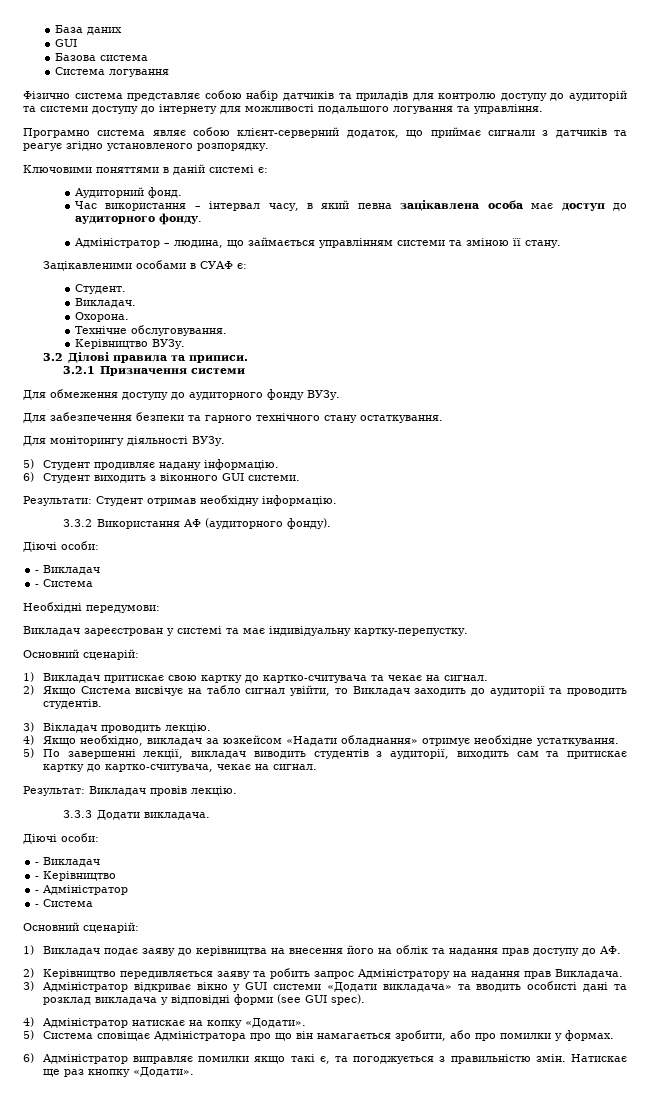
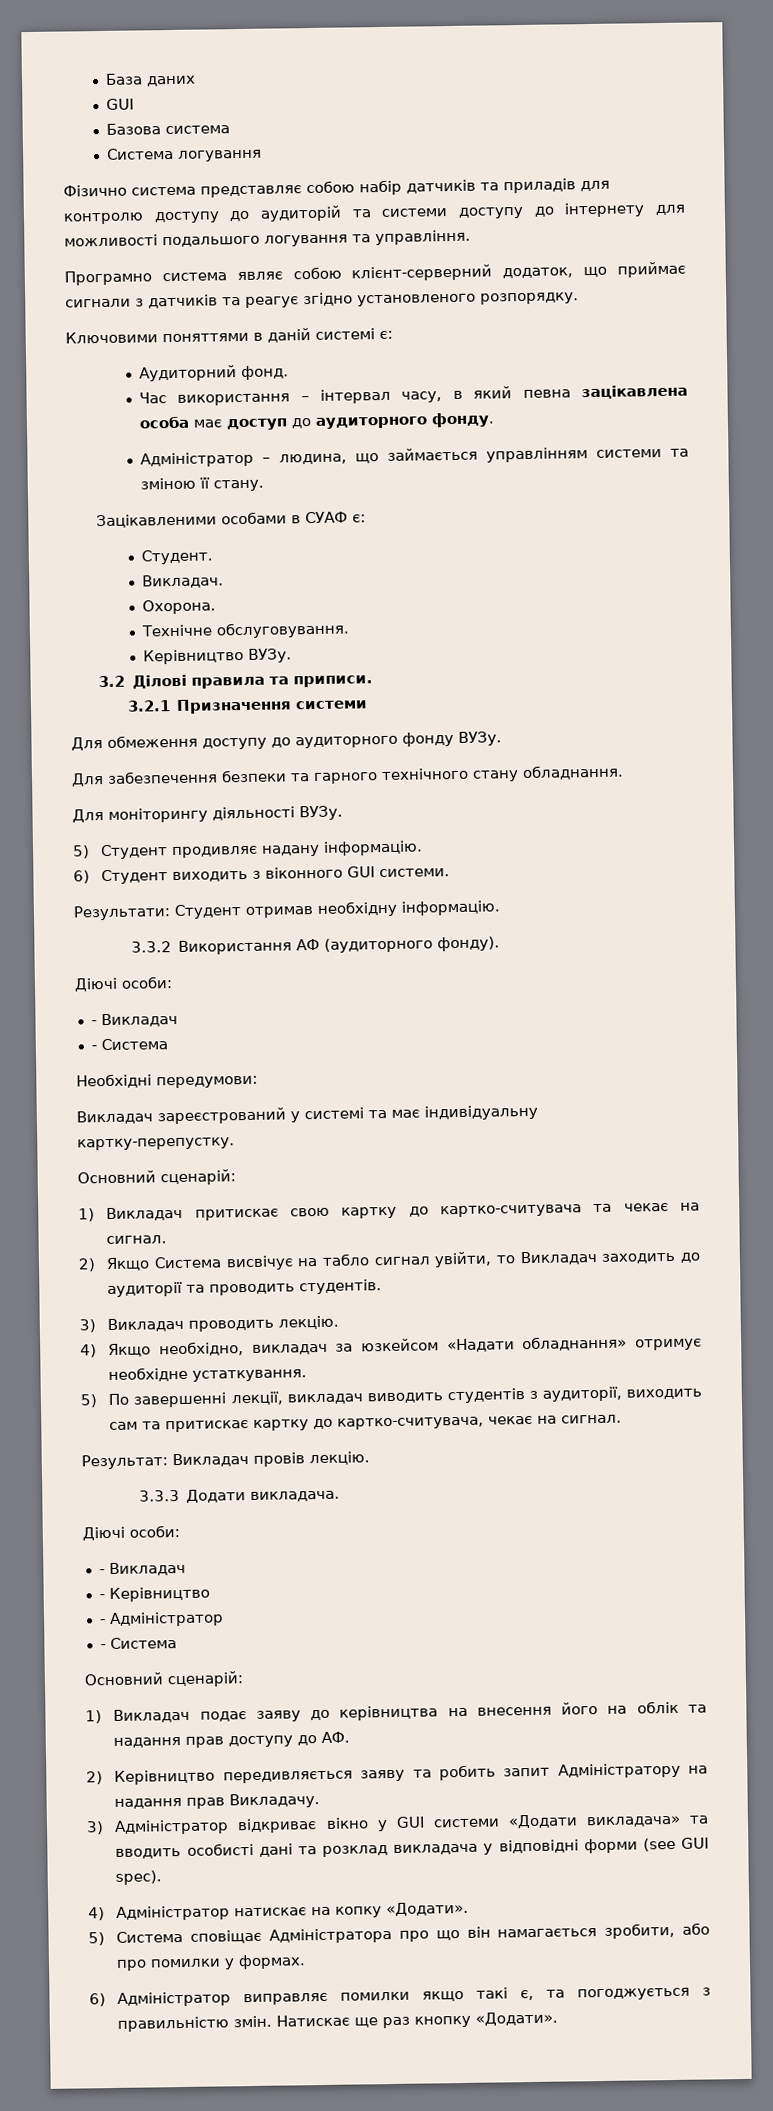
- Для забезпечення безпеки та гарного технічного стану остаткування.
+ Для забезпечення безпеки та гарного технічного стану обладнання.
- Викладач зареєстрован у системі та має індивідуальну картку-перепустку.
+ Викладач зареєстрований у системі та має індивідуальну картку-перепустку.
- 3) Вікладач проводить лекцію.
+ 3) Викладач проводить лекцію.
- 2) Керівництво передивляється заяву та робить запрос Адміністратору на надання прав Викладача.
+ 2) Керівництво передивляється заяву та робить запит Адміністратору на надання прав Викладачу.

